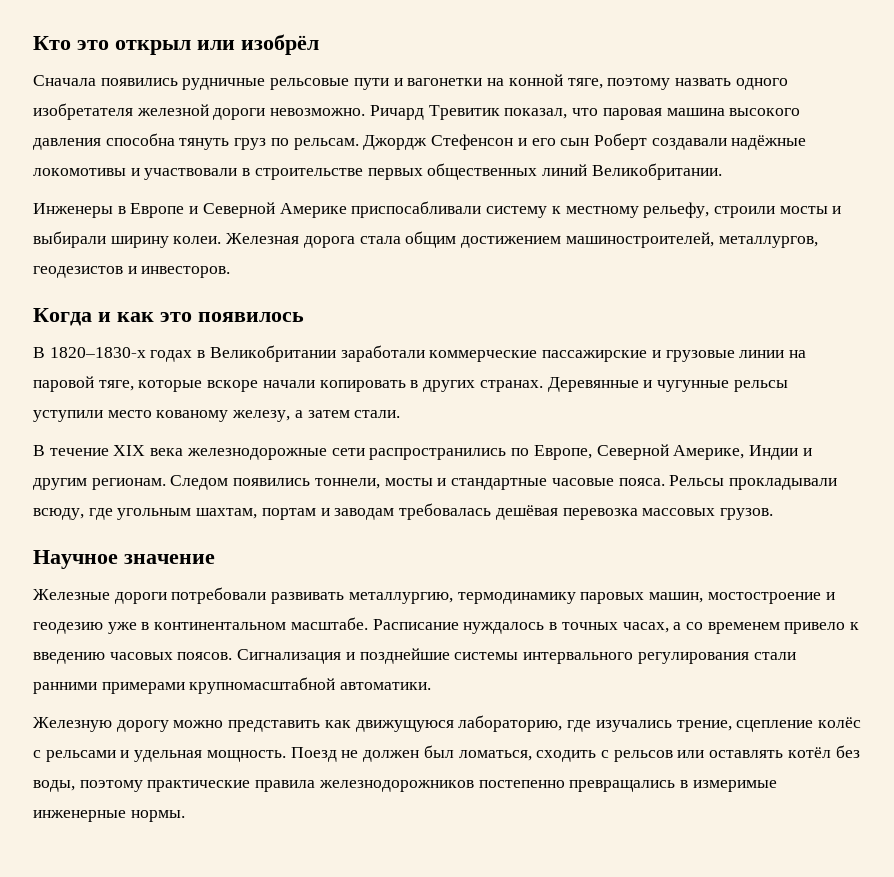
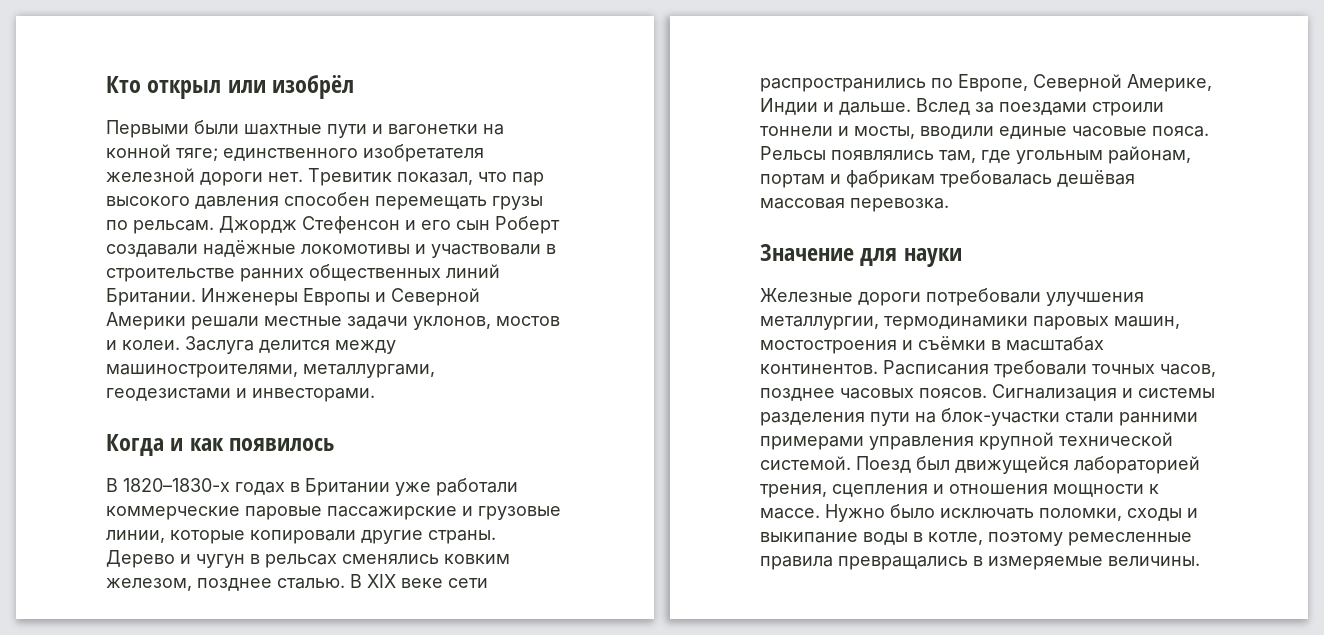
- Кто это открыл или изобрёл
+ Кто открыл или изобрёл
- Сначала появились рудничные рельсовые пути и вагонетки на конной тяге, поэтому назвать одного изобретателя железной дороги невозможно. Ричард Тревитик показал, что паровая машина высокого давления способна тянуть груз по рельсам.
+ Первыми были шахтные пути и вагонетки на конной тяге; единственного изобретателя железной дороги нет. Тревитик показал, что пар высокого давления способен перемещать грузы по рельсам.
- Джордж Стефенсон и его сын Роберт создавали надёжные локомотивы и участвовали в строительстве первых общественных линий Великобритании.
- Инженеры в Европе и Северной Америке приспосабливали систему к местному рельефу, строили мосты и выбирали ширину колеи. Железная дорога стала общим достижением машиностроителей, металлургов, геодезистов и инвесторов.
+ Джордж Стефенсон и его сын Роберт создавали надёжные локомотивы и участвовали в строительстве ранних общественных линий Британии. Инженеры Европы и Северной Америки решали местные задачи уклонов, мостов и колеи. Заслуга делится между машиностроителями, металлургами, геодезистами и инвесторами.
- Когда и как это появилось
+ Когда и как появилось
- В 1820–1830-х годах в Великобритании заработали коммерческие пассажирские и грузовые линии на паровой тяге, которые вскоре начали копировать в других странах. Деревянные и чугунные рельсы уступили место кованому железу, а затем стали.
- В течение XIX века железнодорожные сети распространились по Европе, Северной Америке, Индии и другим регионам. Следом появились тоннели, мосты и стандартные часовые пояса.
+ В 1820–1830-х годах в Британии уже работали коммерческие паровые пассажирские и грузовые линии, которые копировали другие страны. Дерево и чугун в рельсах сменялись ковким железом, позднее сталью. В XIX веке сети распространились по Европе, Северной Америке, Индии и дальше. Вслед за поездами строили тоннели и мосты, вводили единые часовые пояса.
- Рельсы прокладывали всюду, где угольным шахтам, портам и заводам требовалась дешёвая перевозка массовых грузов.
- Научное значение
- Железные дороги потребовали развивать металлургию, термодинамику паровых машин, мостостроение и геодезию уже в континентальном масштабе. Расписание нуждалось в точных часах, а со временем привело к введению часовых поясов. Сигнализация и позднейшие системы интервального регулирования стали ранними примерами крупномасштабной автоматики.
- Железную дорогу можно представить как движущуюся лабораторию, где изучались трение, сцепление колёс с рельсами и удельная мощность. Поезд не должен был ломаться, сходить с рельсов или оставлять котёл без воды, поэтому практические правила железнодорожников постепенно превращались в измеримые инженерные нормы.
+ Рельсы появлялись там, где угольным районам, портам и фабрикам требовалась дешёвая массовая перевозка.
+ Значение для науки
+ Железные дороги потребовали улучшения металлургии, термодинамики паровых машин, мостостроения и съёмки в масштабах континентов. Расписания требовали точных часов, позднее часовых поясов. Сигнализация и системы разделения пути на блок-участки стали ранними примерами управления крупной технической системой. Поезд был движущейся лабораторией трения, сцепления и отношения мощности к массе. Нужно было исключать поломки, сходы и выкипание воды в котле, поэтому ремесленные правила превращались в измеряемые величины.

